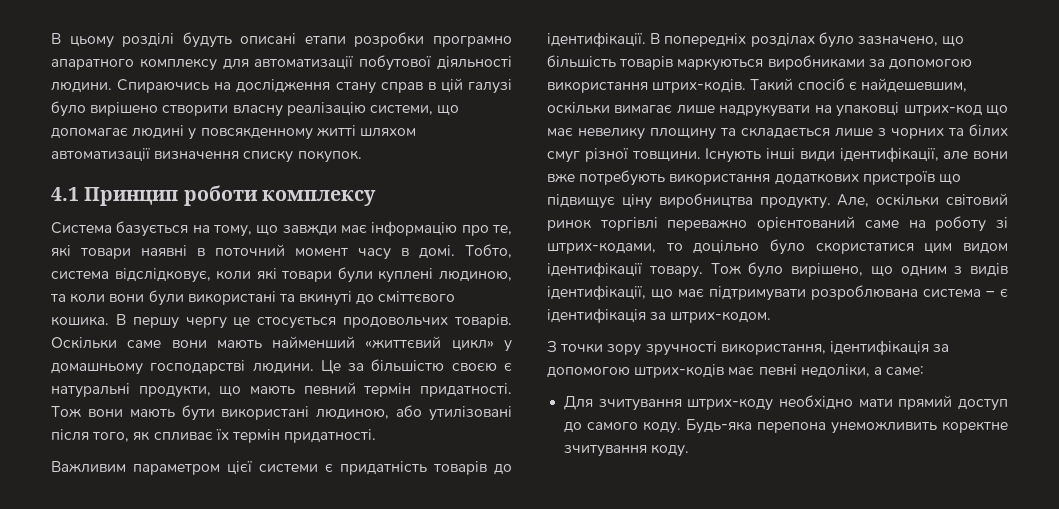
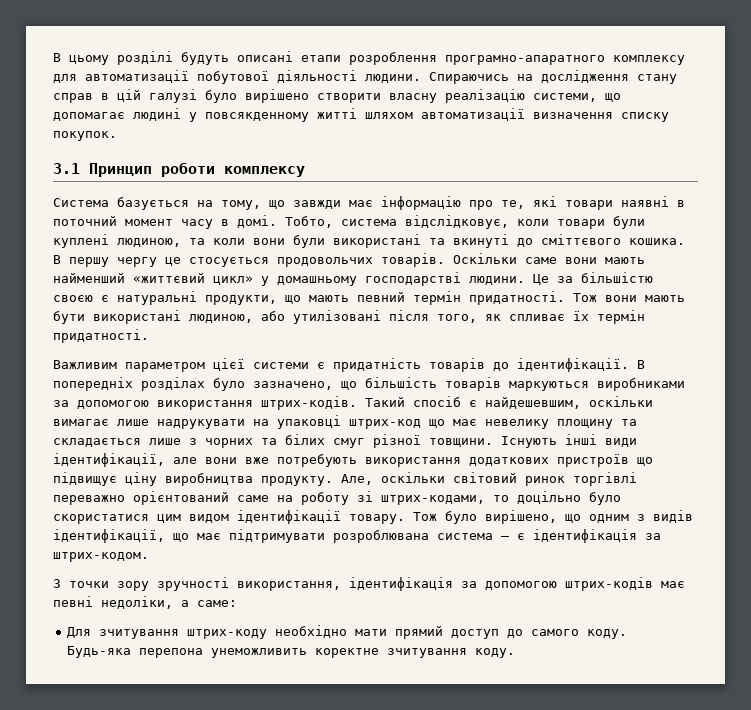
- В цьому розділі будуть описані етапи розробки програмно апаратного комплексу для автоматизації побутової діяльності людини.
+ В цьому розділі будуть описані етапи розроблення програмно-апаратного комплексу для автоматизації побутової діяльності людини.
- 4.1 Принцип роботи комплексу
+ 3.1 Принцип роботи комплексу
- Тобто, система відслідковує, коли які товари були куплені людиною, та коли вони були використані та вкинуті до сміттєвого кошика.
+ Тобто, система відслідковує, коли товари були куплені людиною, та коли вони були використані та вкинуті до сміттєвого кошика.

